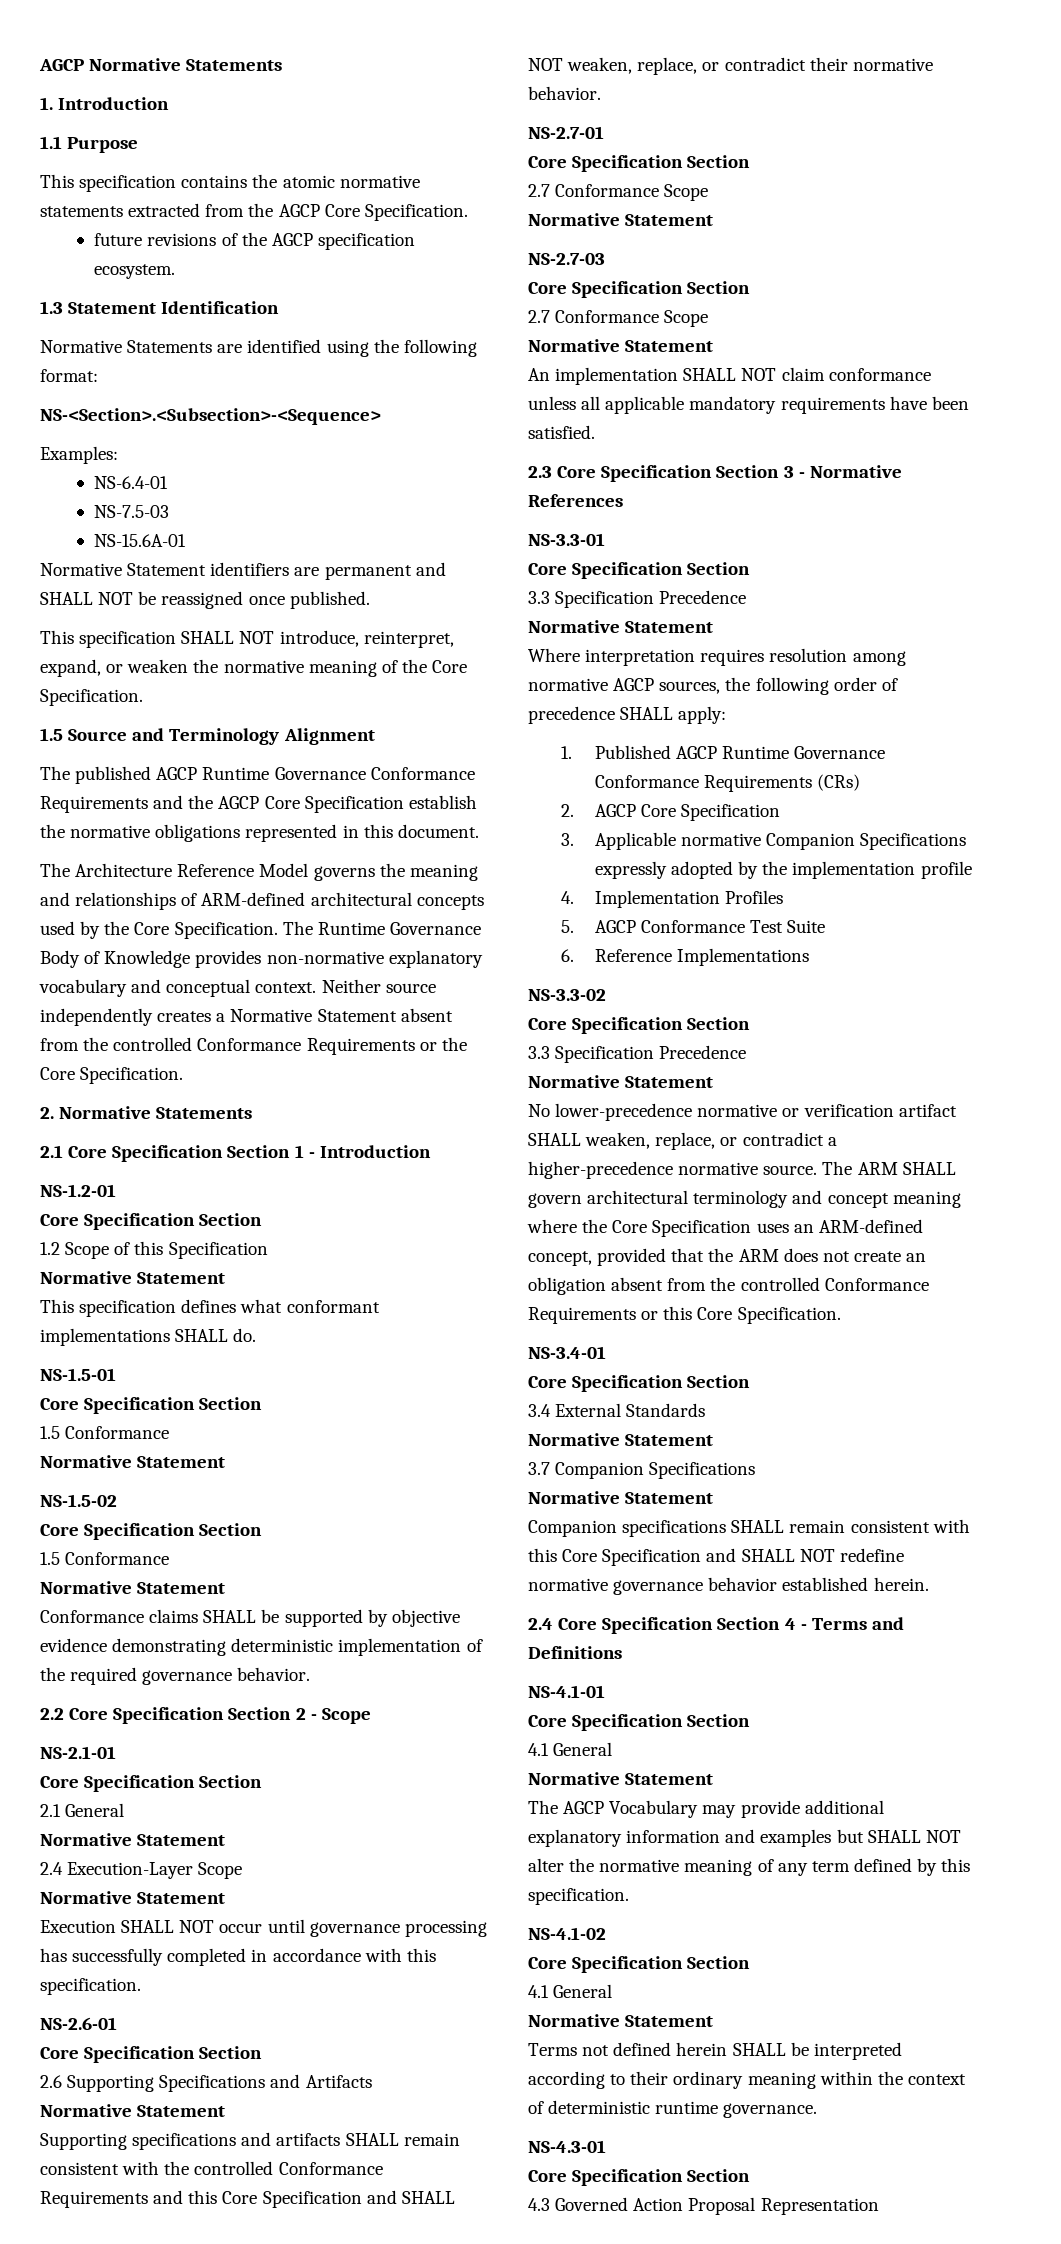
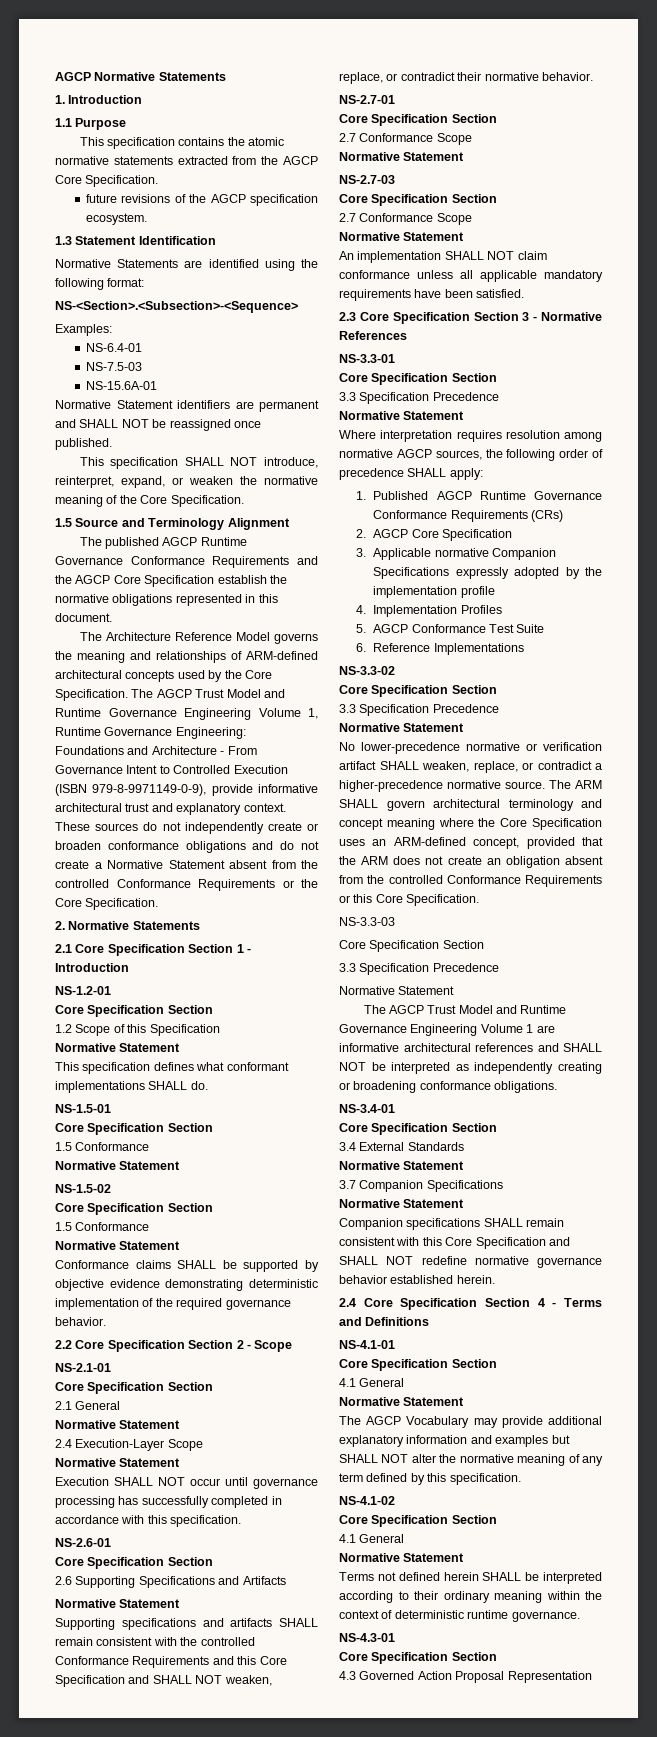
- The Runtime Governance Body of Knowledge provides non-normative explanatory vocabulary and conceptual context. Neither source independently creates a Normative Statement absent from the controlled Conformance Requirements or the Core Specification.
+ The AGCP Trust Model and Runtime Governance Engineering Volume 1, Runtime Governance Engineering: Foundations and Architecture - From Governance Intent to Controlled Execution (ISBN 979-8-9971149-0-9), provide informative architectural trust and explanatory context. These sources do not independently create or broaden conformance obligations and do not create a Normative Statement absent from the controlled Conformance Requirements or the Core Specification.
+ NS-3.3-03
+ Core Specification Section
+ 3.3 Specification Precedence
+ Normative Statement
+ The AGCP Trust Model and Runtime Governance Engineering Volume 1 are informative architectural references and SHALL NOT be interpreted as independently creating or broadening conformance obligations.

